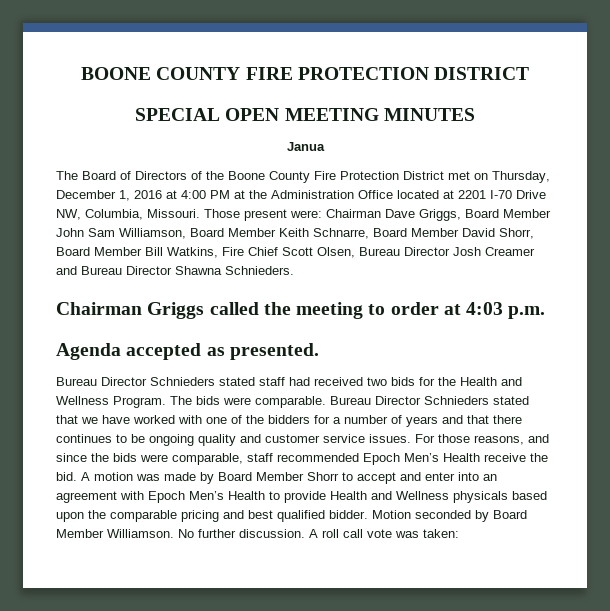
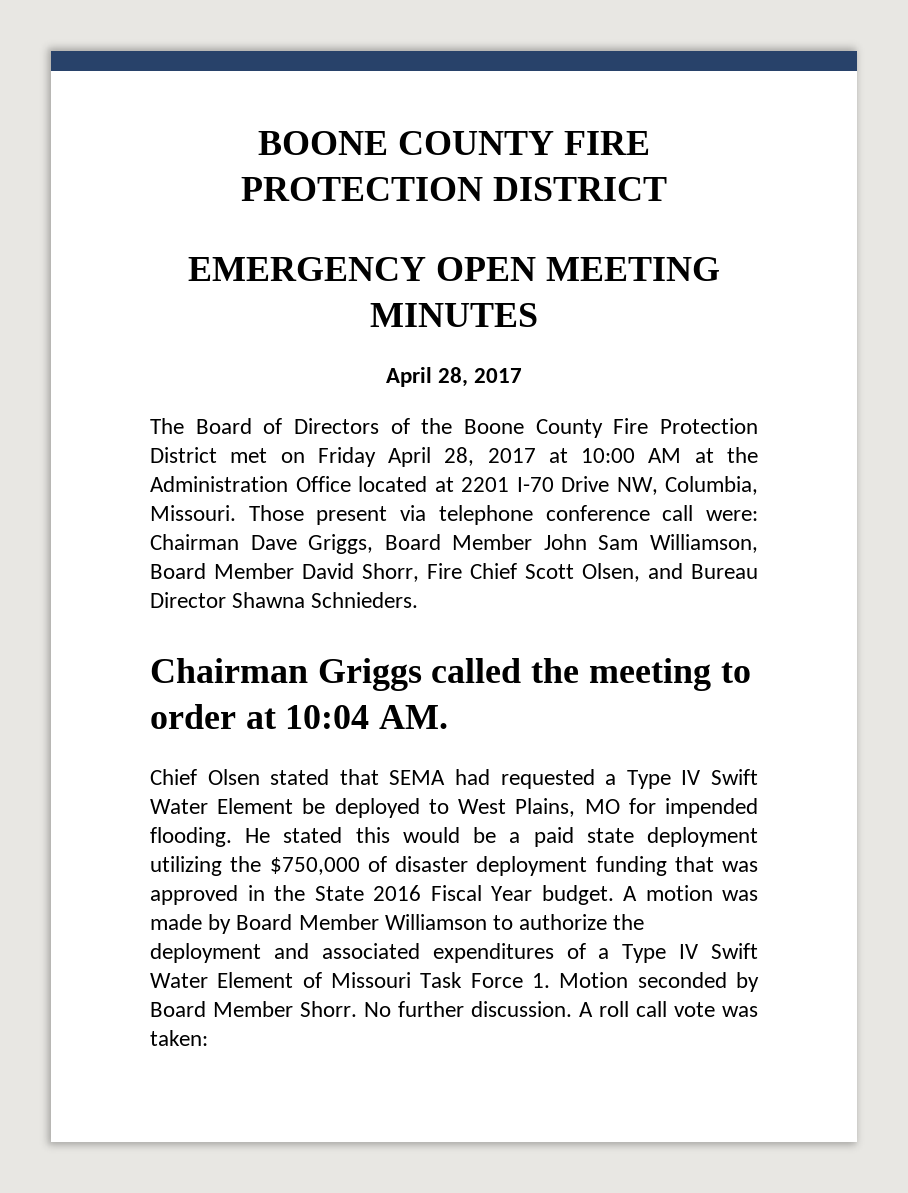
- SPECIAL OPEN MEETING MINUTES
- Janua
+ EMERGENCY OPEN MEETING MINUTES
+ April 28, 2017
- The Board of Directors of the Boone County Fire Protection District met on Thursday, December 1, 2016 at 4:00 PM at the Administration Office located at 2201 I-70 Drive NW, Columbia, Missouri.
+ The Board of Directors of the Boone County Fire Protection District met on Friday April 28, 2017 at 10:00 AM at the Administration Office located at 2201 I-70 Drive NW, Columbia, Missouri.
- Those present were: Chairman Dave Griggs, Board Member John Sam Williamson, Board Member Keith Schnarre, Board Member David Shorr, Board Member Bill Watkins, Fire Chief Scott Olsen, Bureau Director Josh Creamer and Bureau Director Shawna Schnieders.
+ Those present via telephone conference call were: Chairman Dave Griggs, Board Member John Sam Williamson, Board Member David Shorr, Fire Chief Scott Olsen, and Bureau Director Shawna Schnieders.
- Chairman Griggs called the meeting to order at 4:03 p.m.
- Agenda accepted as presented.
- Bureau Director Schnieders stated staff had received two bids for the Health and Wellness Program. The bids were comparable. Bureau Director Schnieders stated that we have worked with one of the bidders for a number of years and that there continues to be ongoing quality and customer service issues. For those reasons, and since the bids were comparable, staff recommended Epoch Men’s Health receive the bid.
+ Chairman Griggs called the meeting to order at 10:04 AM.
+ Chief Olsen stated that SEMA had requested a Type IV Swift Water Element be deployed to West Plains, MO for impended flooding. He stated this would be a paid state deployment utilizing the $750,000 of disaster deployment funding that was approved in the State 2016 Fiscal Year budget.
- A motion was made by Board Member Shorr to accept and enter into an agreement with Epoch Men’s Health to provide Health and Wellness physicals based upon the comparable pricing and best qualified bidder. Motion seconded by Board Member Williamson.
+ A motion was made by Board Member Williamson to authorize the deployment and associated expenditures of a Type IV Swift Water Element of Missouri Task Force 1. Motion seconded by Board Member Shorr.

